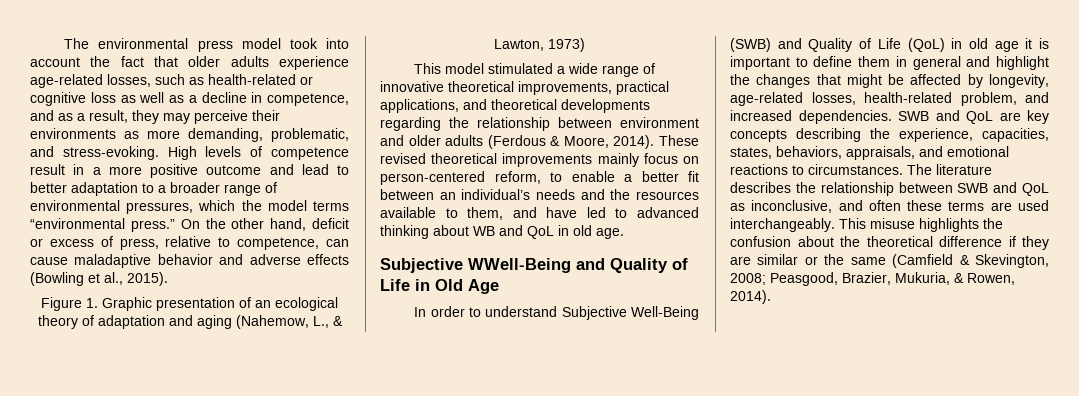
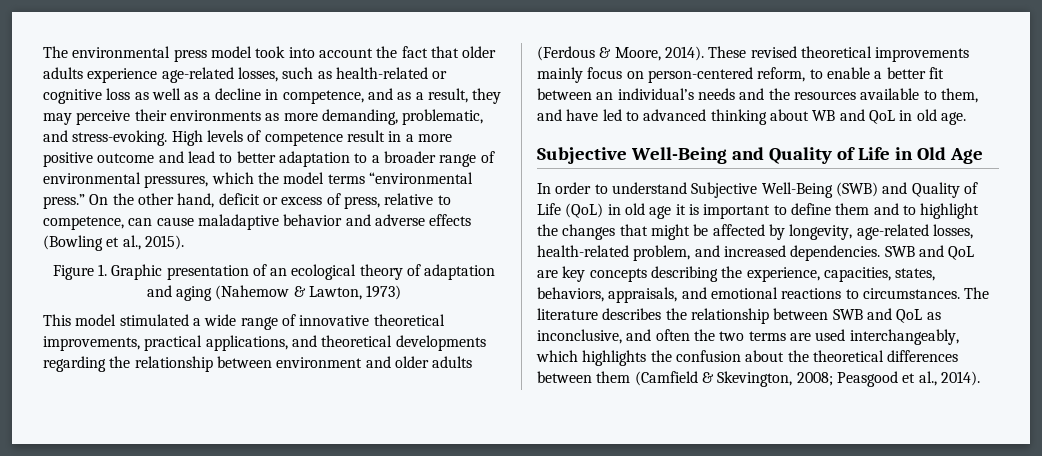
- Figure 1. Graphic presentation of an ecological theory of adaptation and aging (Nahemow, L., & Lawton, 1973)
+ Figure 1. Graphic presentation of an ecological theory of adaptation and aging (Nahemow & Lawton, 1973)
- Subjective WWell-Being and Quality of Life in Old Age
+ Subjective Well-Being and Quality of Life in Old Age
- In order to understand Subjective Well-Being (SWB) and Quality of Life (QoL) in old age it is important to define them in general and highlight the changes that might be affected by longevity, age-related losses, health-related problem, and increased dependencies.
+ In order to understand Subjective Well-Being (SWB) and Quality of Life (QoL) in old age it is important to define them and to highlight the changes that might be affected by longevity, age-related losses, health-related problem, and increased dependencies.
- The literature describes the relationship between SWB and QoL as inconclusive, and often these terms are used interchangeably. This misuse highlights the confusion about the theoretical difference if they are similar or the same (Camfield & Skevington, 2008; Peasgood, Brazier, Mukuria, & Rowen, 2014).
+ The literature describes the relationship between SWB and QoL as inconclusive, and often the two terms are used interchangeably, which highlights the confusion about the theoretical differences between them (Camfield & Skevington, 2008; Peasgood et al., 2014).

